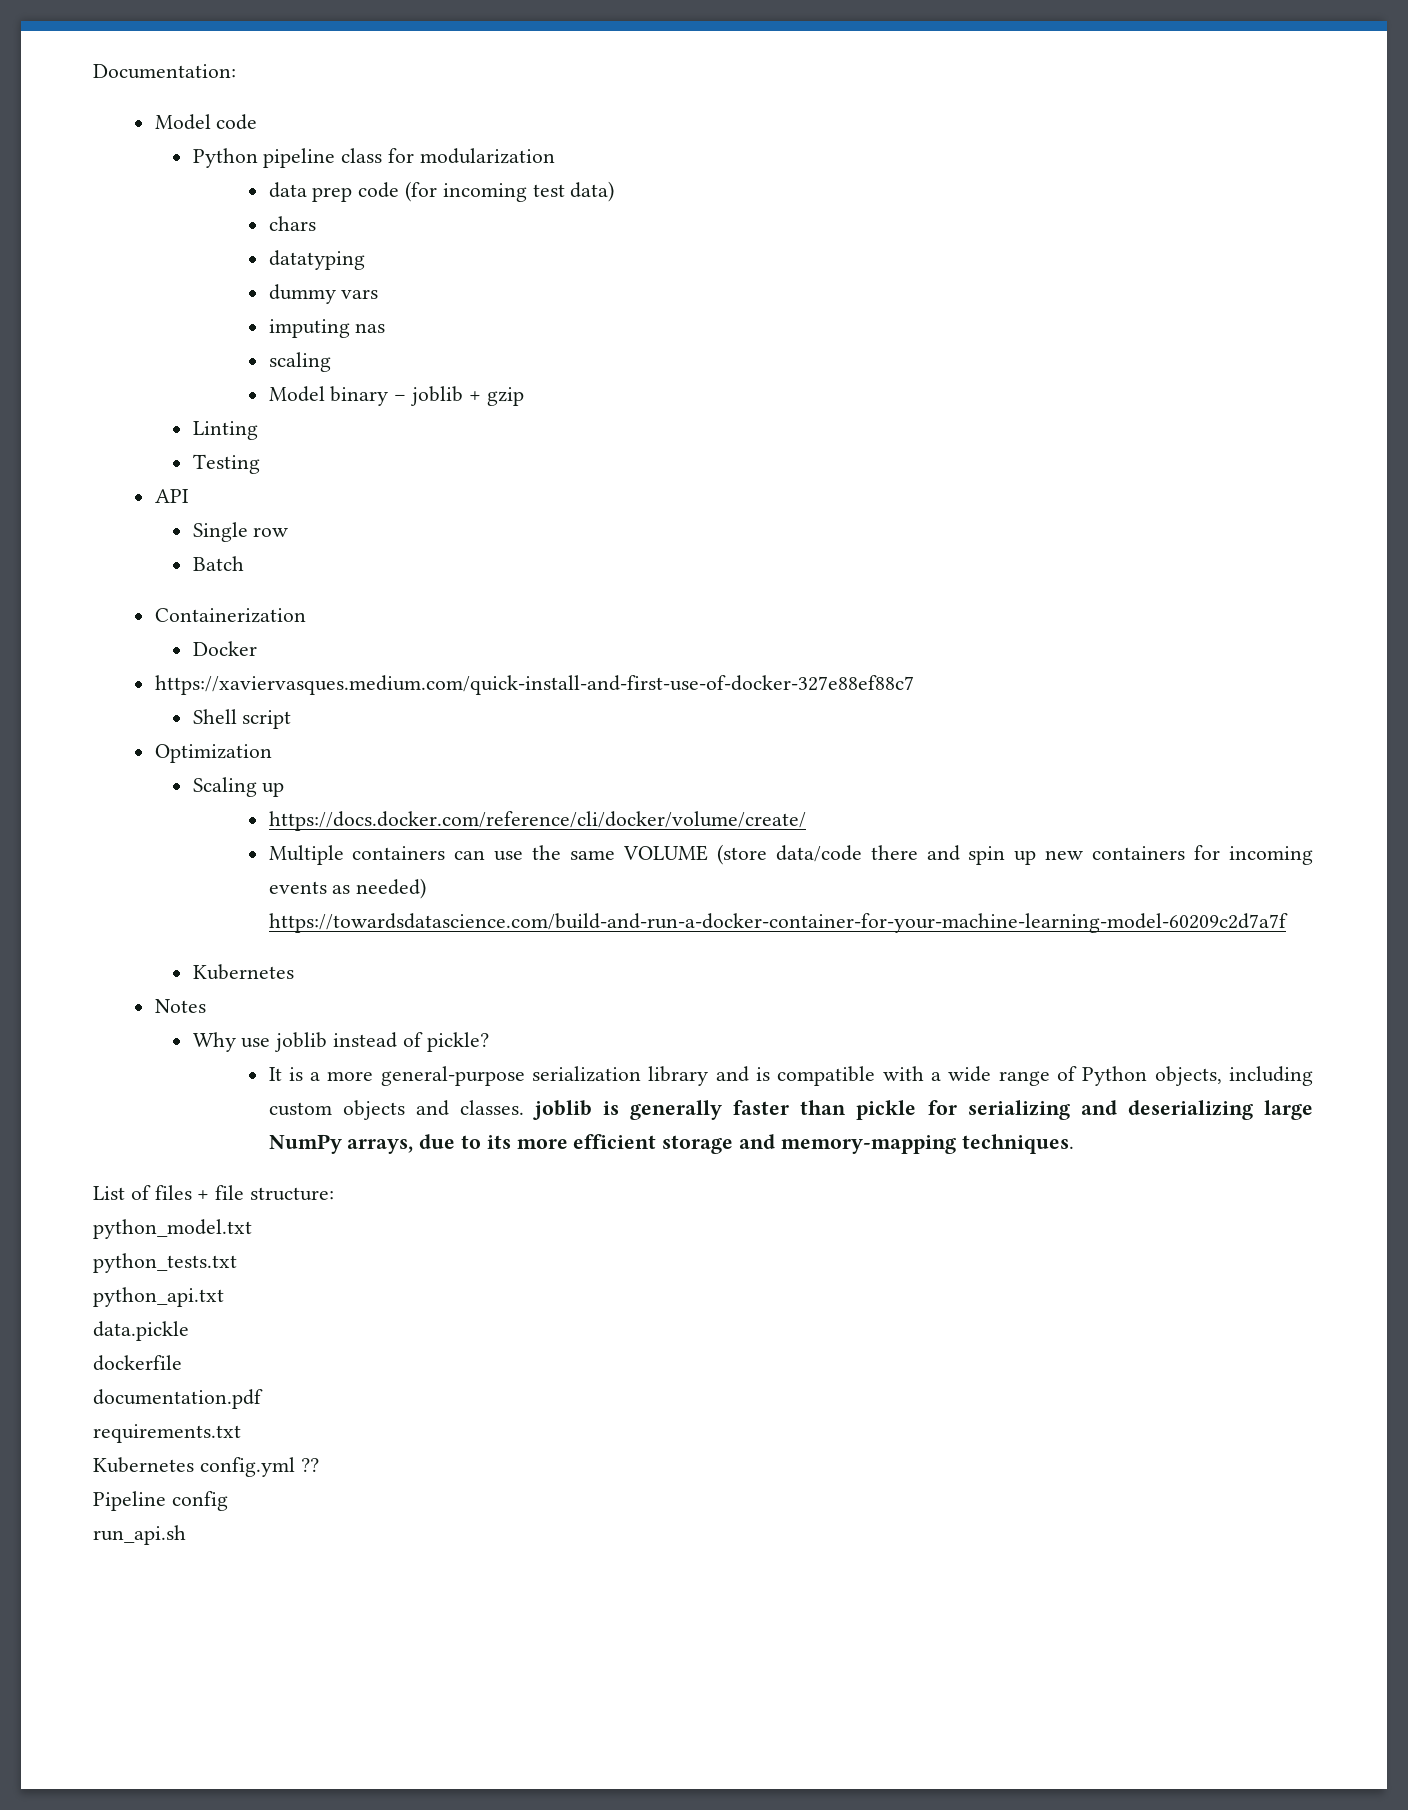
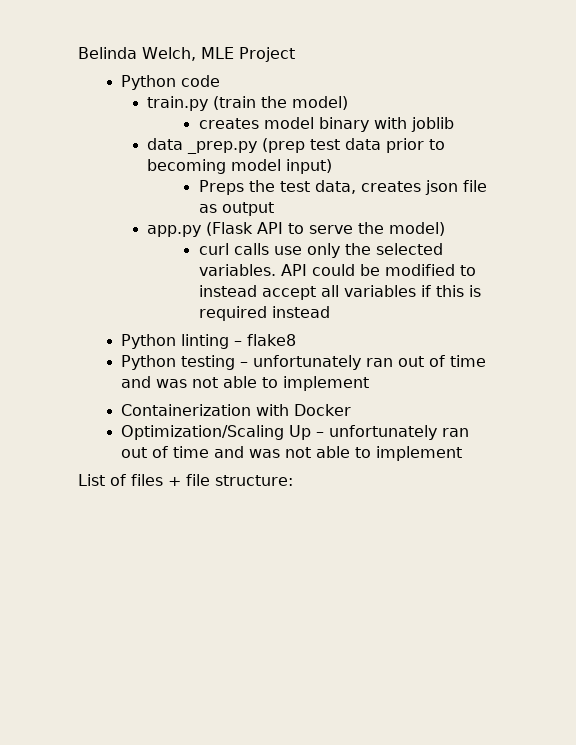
- Documentation:
- Model code
- Python pipeline class for modularization
- data prep code (for incoming test data)
- chars
- datatyping
- dummy vars
- imputing nas
- scaling
- Model binary – joblib + gzip
- Linting
- Testing
- API
- Single row
- Batch
+ Belinda Welch, MLE Project
+ Python code
+ train.py (train the model)
+ creates model binary with joblib
+ data _prep.py (prep test data prior to becoming model input)
+ Preps the test data, creates json file as output
+ app.py (Flask API to serve the model)
+ curl calls use only the selected variables. API could be modified to instead accept all variables if this is required instead
+ Python linting – flake8
+ Python testing – unfortunately ran out of time and was not able to implement
- Containerization
- Docker
+ Containerization with Docker
- https://xaviervasques.medium.com/quick-install-and-first-use-of-docker-327e88ef88c7
- Shell script
- Optimization
- Scaling up
- https://docs.docker.com/reference/cli/docker/volume/create/
- Multiple containers can use the same VOLUME (store data/code there and spin up new containers for incoming events as needed) https://towardsdatascience.com/build-and-run-a-docker-container-for-your-machine-learning-model-60209c2d7a7f
- Kubernetes
- Notes
- Why use joblib instead of pickle?
- It is a more general-purpose serialization library and is compatible with a wide range of Python objects, including custom objects and classes. joblib is generally faster than pickle for serializing and deserializing large NumPy arrays, due to its more efficient storage and memory-mapping techniques.
+ Optimization/Scaling Up – unfortunately ran out of time and was not able to implement
- python_model.txt
- python_tests.txt
- python_api.txt
- data.pickle
- dockerfile
- documentation.pdf
- requirements.txt
- Kubernetes config.yml ??
- Pipeline config
- run_api.sh

